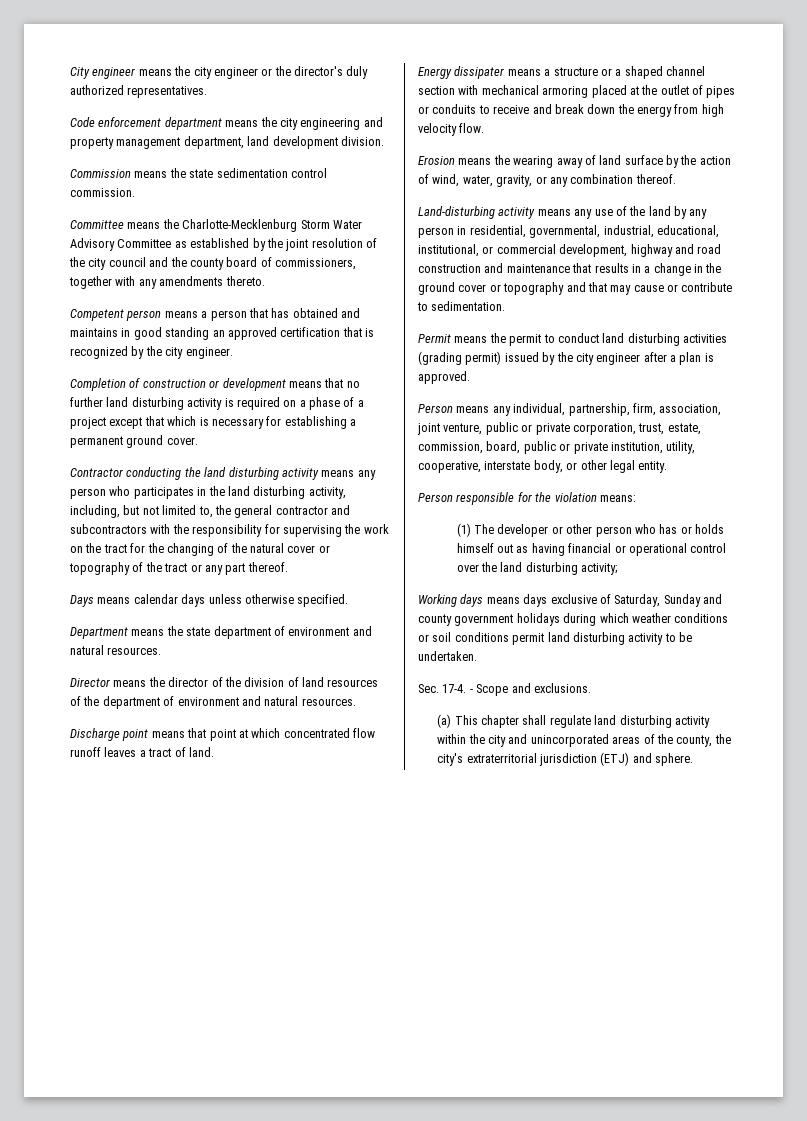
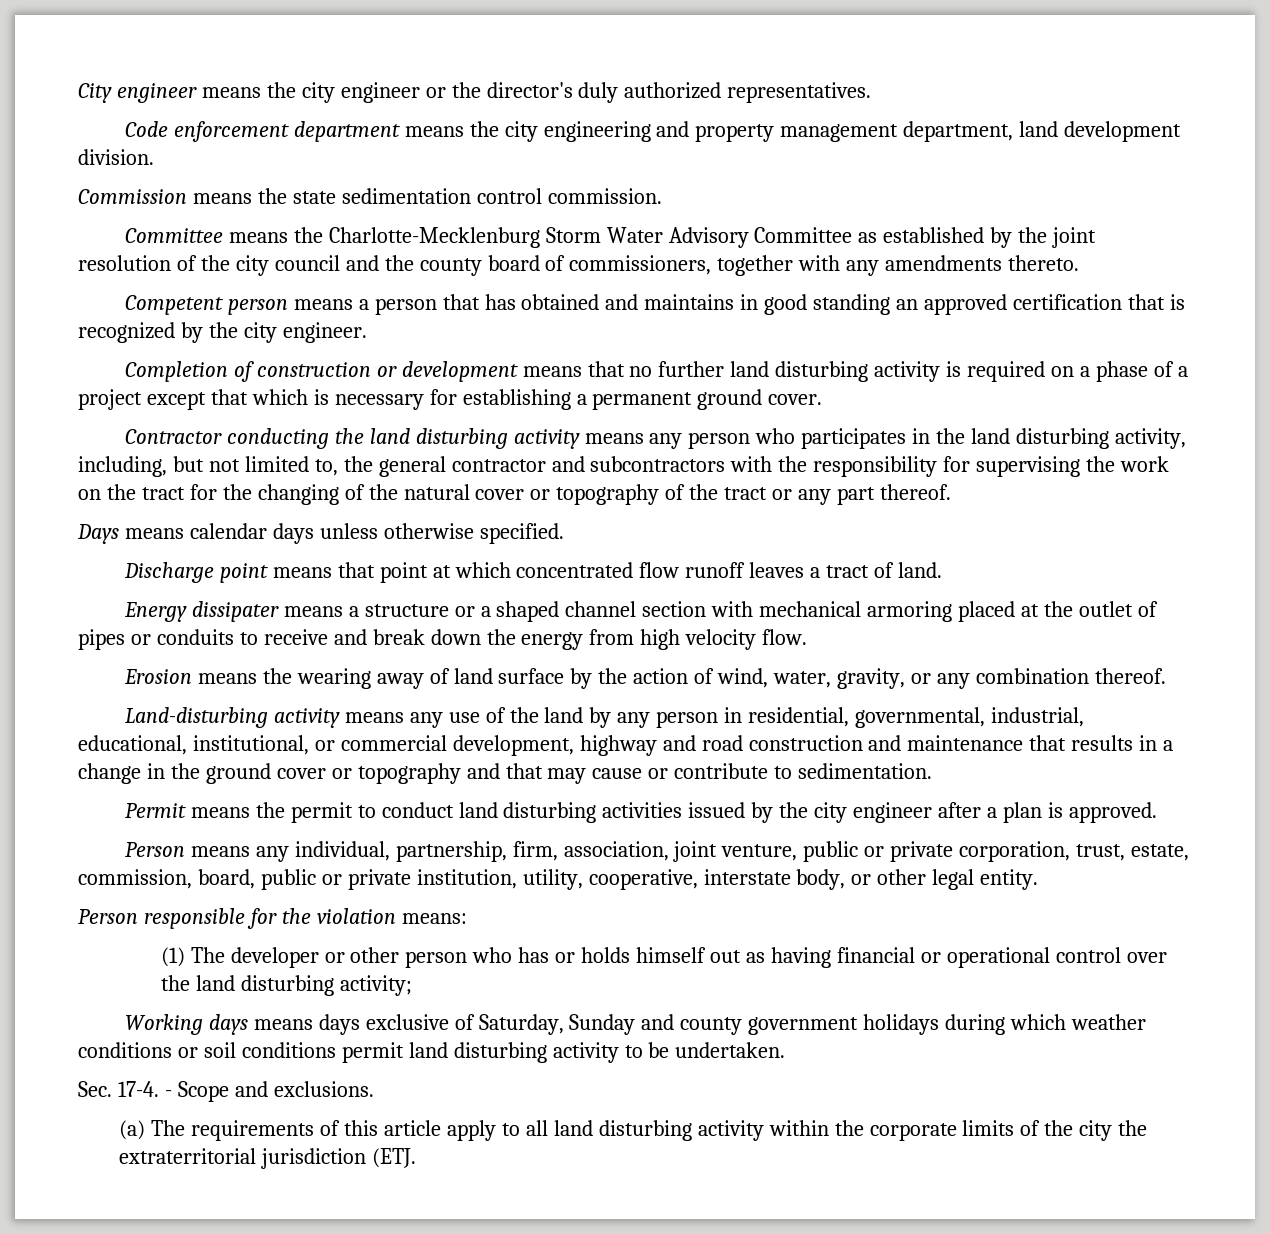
- Department means the state department of environment and natural resources.
- Director means the director of the division of land resources of the department of environment and natural resources.
- Permit means the permit to conduct land disturbing activities (grading permit) issued by the city engineer after a plan is approved.
+ Permit means the permit to conduct land disturbing activities issued by the city engineer after a plan is approved.
- (a) This chapter shall regulate land disturbing activity within the city and unincorporated areas of the county, the city's extraterritorial jurisdiction (ETJ) and sphere.
+ (a) The requirements of this article apply to all land disturbing activity within the corporate limits of the city the extraterritorial jurisdiction (ETJ.

